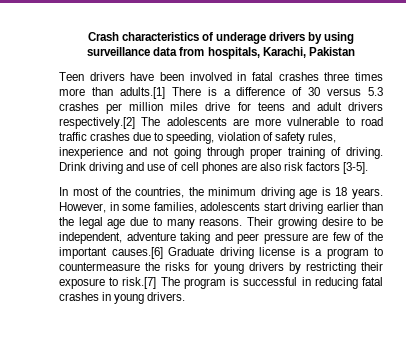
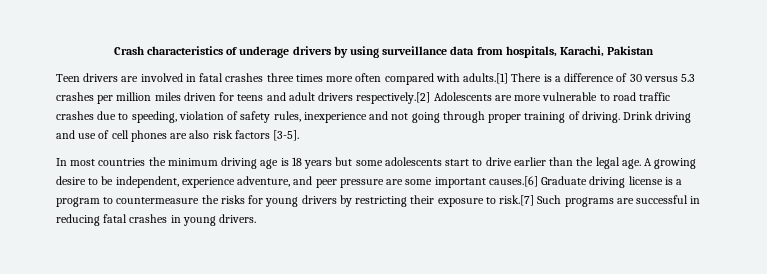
- Teen drivers have been involved in fatal crashes three times more than adults.[1] There is a difference of 30 versus 5.3 crashes per million miles drive for teens and adult drivers respectively.[2] The adolescents are more vulnerable to road traffic crashes due to speeding, violation of safety rules, inexperience and not going through proper training of driving.
+ Teen drivers are involved in fatal crashes three times more often compared with adults.[1] There is a difference of 30 versus 5.3 crashes per million miles driven for teens and adult drivers respectively.[2] Adolescents are more vulnerable to road traffic crashes due to speeding, violation of safety rules, inexperience and not going through proper training of driving.
- In most of the countries, the minimum driving age is 18 years. However, in some families, adolescents start driving earlier than the legal age due to many reasons. Their growing desire to be independent, adventure taking and peer pressure are few of the important causes.[6] Graduate driving license is a program to countermeasure the risks for young drivers by restricting their exposure to risk.[7] The program is successful in reducing fatal crashes in young drivers.
+ In most countries the minimum driving age is 18 years but some adolescents start to drive earlier than the legal age. A growing desire to be independent, experience adventure, and peer pressure are some important causes.[6] Graduate driving license is a program to countermeasure the risks for young drivers by restricting their exposure to risk.[7] Such programs are successful in reducing fatal crashes in young drivers.

